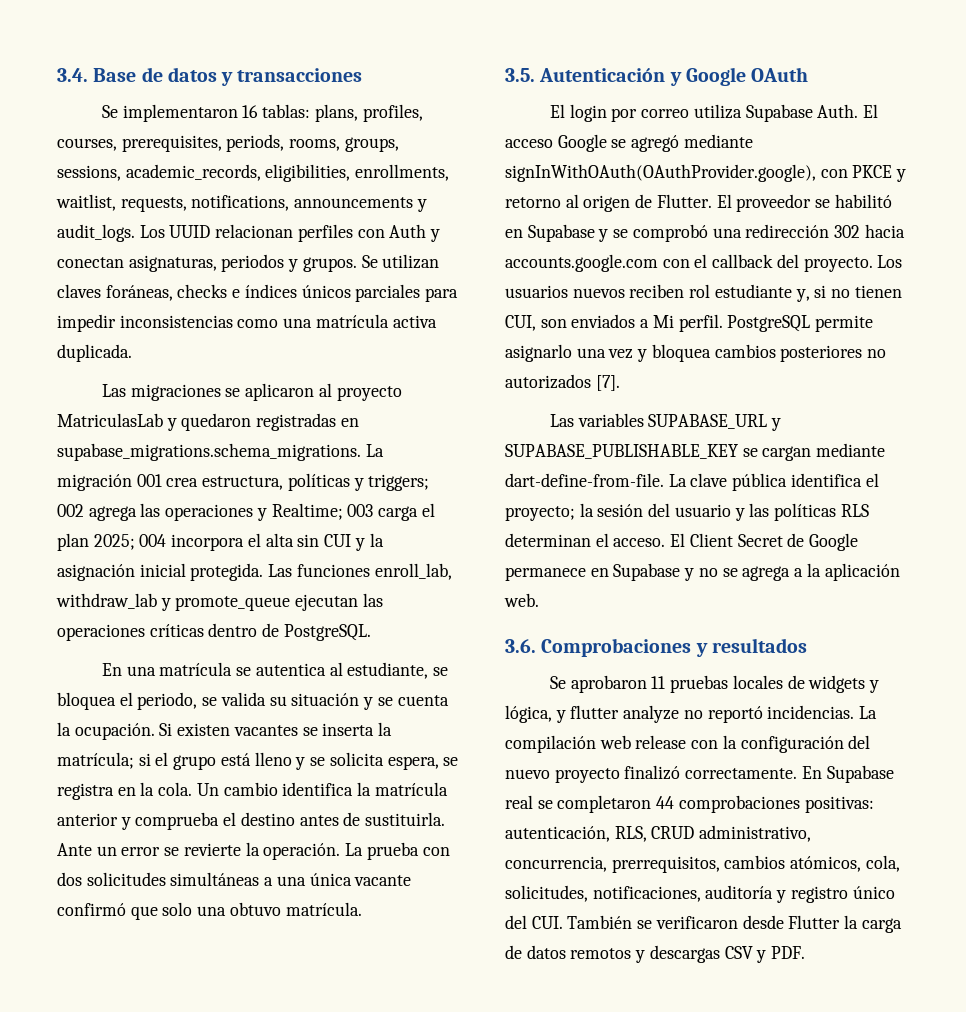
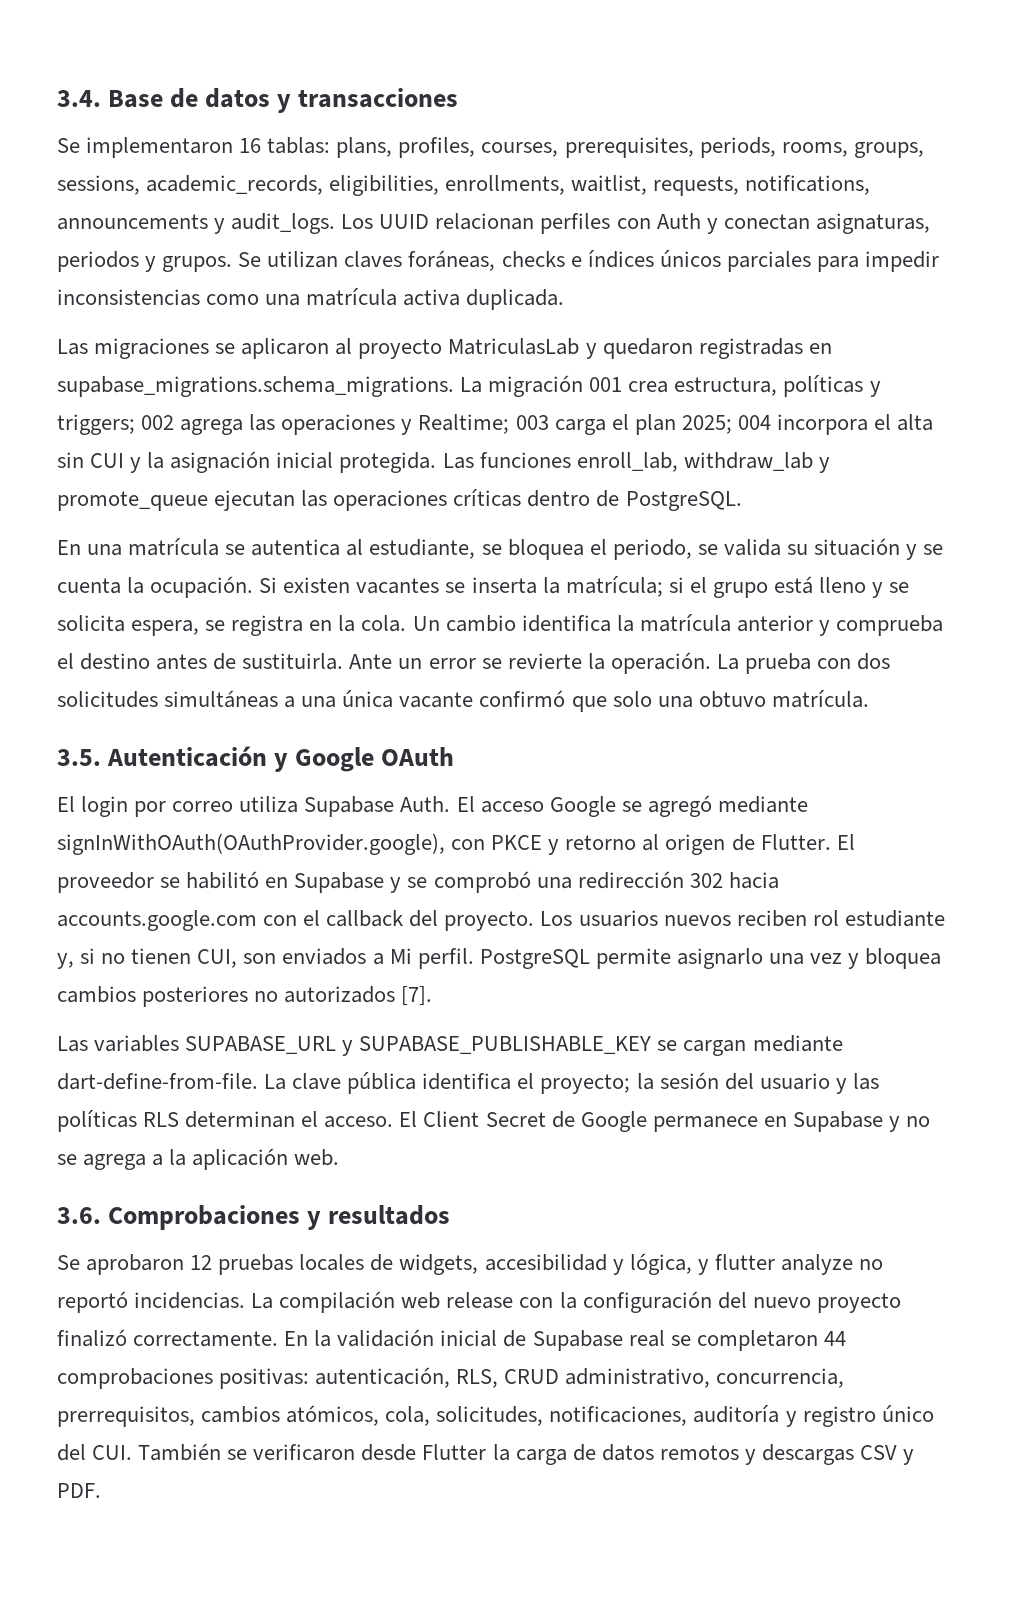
- Se aprobaron 11 pruebas locales de widgets y lógica, y flutter analyze no reportó incidencias.
+ Se aprobaron 12 pruebas locales de widgets, accesibilidad y lógica, y flutter analyze no reportó incidencias.
- En Supabase real se completaron 44 comprobaciones positivas: autenticación, RLS, CRUD administrativo, concurrencia, prerrequisitos, cambios atómicos, cola, solicitudes, notificaciones, auditoría y registro único del CUI. También se verificaron desde Flutter la carga de datos remotos y descargas CSV y PDF.
+ En la validación inicial de Supabase real se completaron 44 comprobaciones positivas: autenticación, RLS, CRUD administrativo, concurrencia, prerrequisitos, cambios atómicos, cola, solicitudes, notificaciones, auditoría y registro único del CUI. También se verificaron desde Flutter la carga de datos remotos y descargas CSV y PDF.

